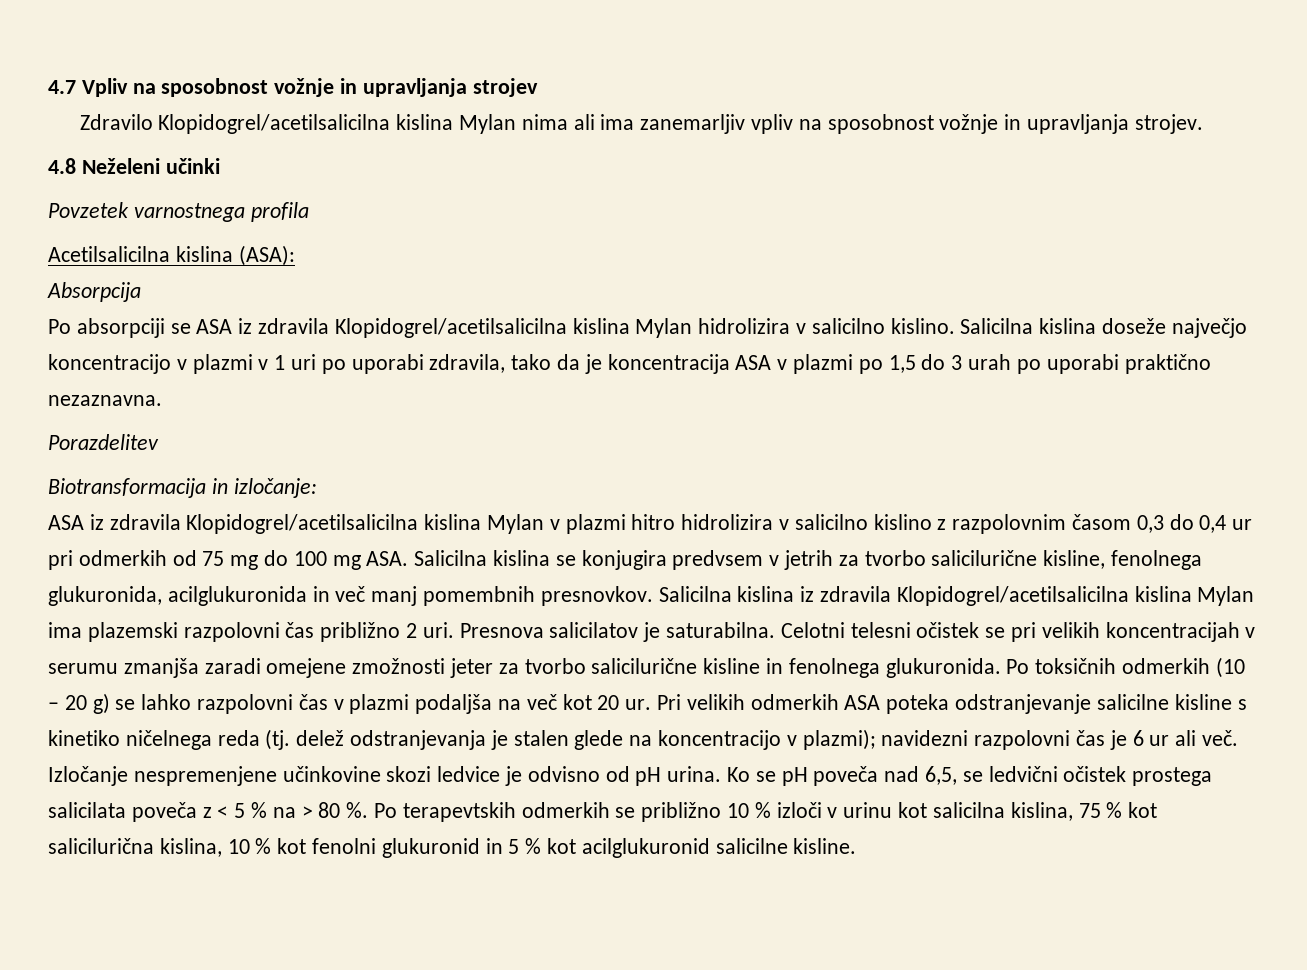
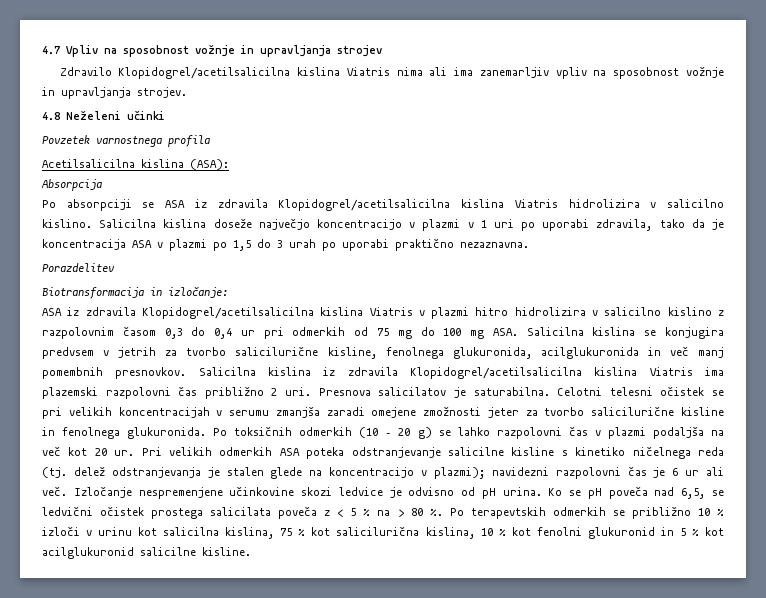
- Zdravilo Klopidogrel/acetilsalicilna kislina Mylan nima ali ima zanemarljiv vpliv na sposobnost vožnje in upravljanja strojev.
+ Zdravilo Klopidogrel/acetilsalicilna kislina Viatris nima ali ima zanemarljiv vpliv na sposobnost vožnje in upravljanja strojev.
- Po absorpciji se ASA iz zdravila Klopidogrel/acetilsalicilna kislina Mylan hidrolizira v salicilno kislino.
+ Po absorpciji se ASA iz zdravila Klopidogrel/acetilsalicilna kislina Viatris hidrolizira v salicilno kislino.
- ASA iz zdravila Klopidogrel/acetilsalicilna kislina Mylan v plazmi hitro hidrolizira v salicilno kislino z razpolovnim časom 0,3 do 0,4 ur pri odmerkih od 75 mg do 100 mg ASA. Salicilna kislina se konjugira predvsem v jetrih za tvorbo salicilurične kisline, fenolnega glukuronida, acilglukuronida in več manj pomembnih presnovkov.
+ ASA iz zdravila Klopidogrel/acetilsalicilna kislina Viatris v plazmi hitro hidrolizira v salicilno kislino z razpolovnim časom 0,3 do 0,4 ur pri odmerkih od 75 mg do 100 mg ASA. Salicilna kislina se konjugira predvsem v jetrih za tvorbo salicilurične kisline, fenolnega glukuronida, acilglukuronida in več manj pomembnih presnovkov.
- Salicilna kislina iz zdravila Klopidogrel/acetilsalicilna kislina Mylan ima plazemski razpolovni čas približno 2 uri.
+ Salicilna kislina iz zdravila Klopidogrel/acetilsalicilna kislina Viatris ima plazemski razpolovni čas približno 2 uri.

